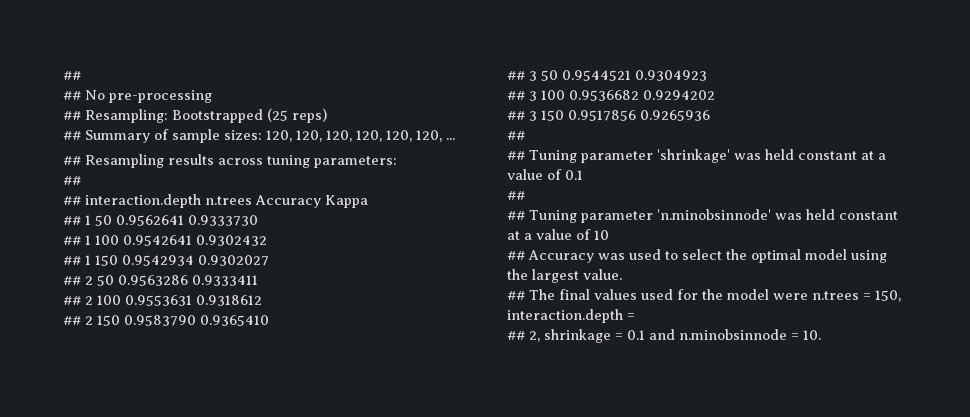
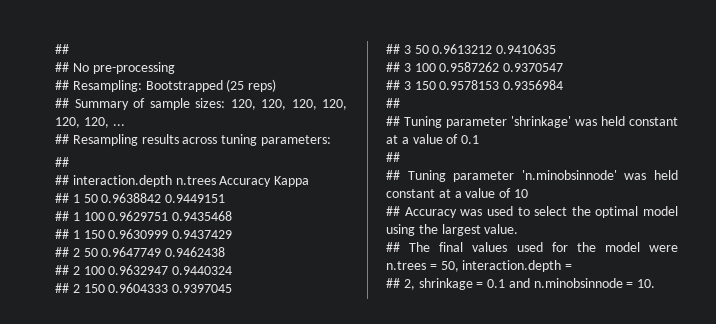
- ## 1 50 0.9562641 0.9333730
+ ## 1 50 0.9638842 0.9449151
- ## 1 100 0.9542641 0.9302432
+ ## 1 100 0.9629751 0.9435468
- ## 1 150 0.9542934 0.9302027
+ ## 1 150 0.9630999 0.9437429
- ## 2 50 0.9563286 0.9333411
+ ## 2 50 0.9647749 0.9462438
- ## 2 100 0.9553631 0.9318612
+ ## 2 100 0.9632947 0.9440324
- ## 2 150 0.9583790 0.9365410
+ ## 2 150 0.9604333 0.9397045
- ## 3 50 0.9544521 0.9304923
+ ## 3 50 0.9613212 0.9410635
- ## 3 100 0.9536682 0.9294202
+ ## 3 100 0.9587262 0.9370547
- ## 3 150 0.9517856 0.9265936
+ ## 3 150 0.9578153 0.9356984
- ## The final values used for the model were n.trees = 150, interaction.depth =
+ ## The final values used for the model were n.trees = 50, interaction.depth =

